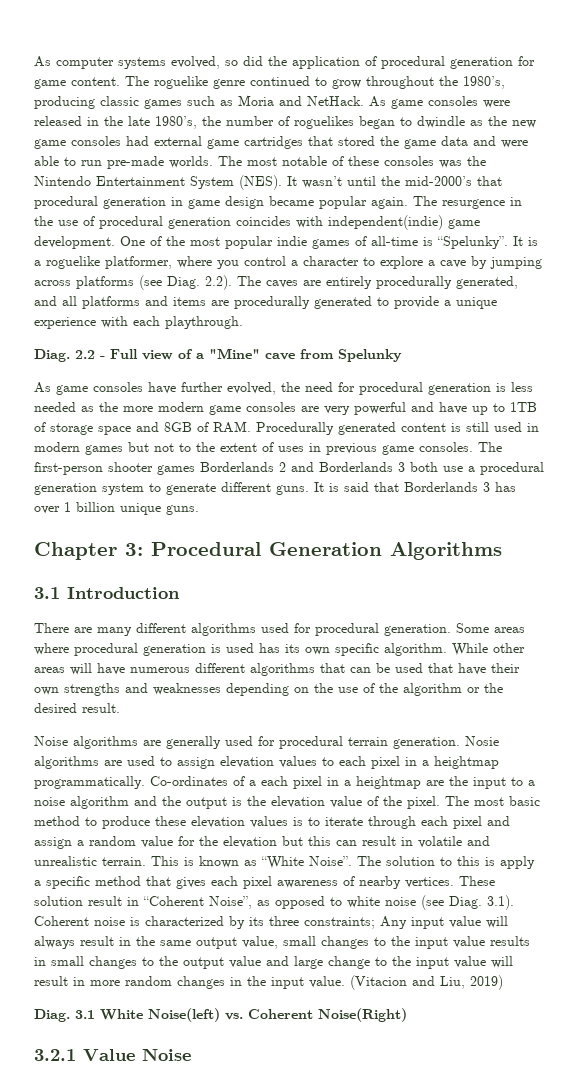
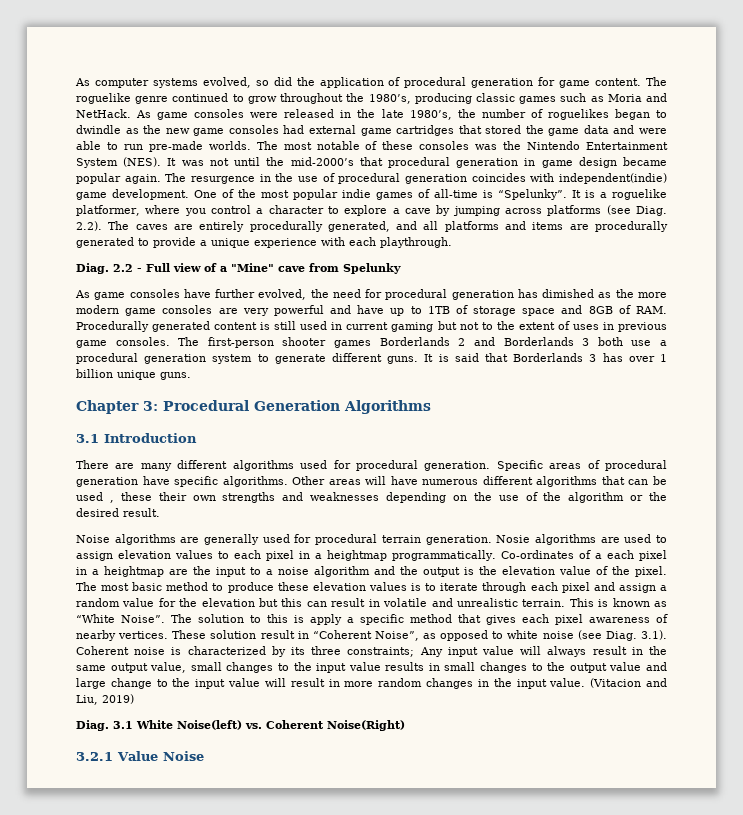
- It wasn’t until the mid-2000’s that procedural generation in game design became popular again.
+ It was not until the mid-2000’s that procedural generation in game design became popular again.
- As game consoles have further evolved, the need for procedural generation is less needed as the more modern game consoles are very powerful and have up to 1TB of storage space and 8GB of RAM. Procedurally generated content is still used in modern games but not to the extent of uses in previous game consoles.
+ As game consoles have further evolved, the need for procedural generation has dimished as the more modern game consoles are very powerful and have up to 1TB of storage space and 8GB of RAM. Procedurally generated content is still used in current gaming but not to the extent of uses in previous game consoles.
- Some areas where procedural generation is used has its own specific algorithm. While other areas will have numerous different algorithms that can be used that have their own strengths and weaknesses depending on the use of the algorithm or the desired result.
+ Specific areas of procedural generation have specific algorithms. Other areas will have numerous different algorithms that can be used , these their own strengths and weaknesses depending on the use of the algorithm or the desired result.

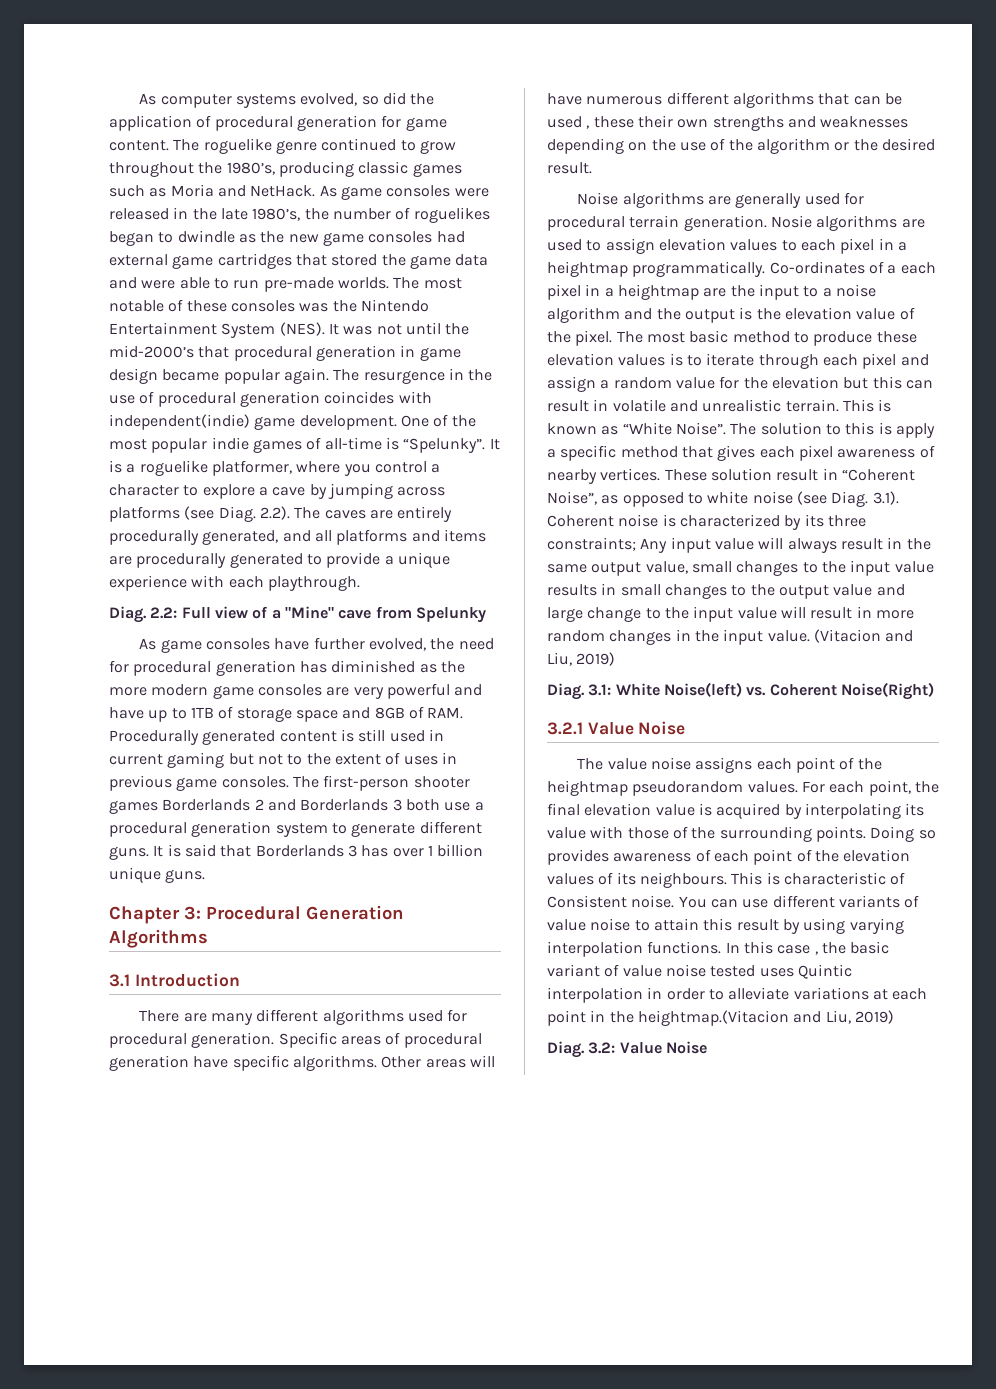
- 2.2 - Full view of a "Mine" cave from Spelunky
+ 2.2: Full view of a "Mine" cave from Spelunky
- As game consoles have further evolved, the need for procedural generation has dimished as the more modern game consoles are very powerful and have up to 1TB of storage space and 8GB of RAM. Procedurally generated content is still used in current gaming but not to the extent of uses in previous game consoles.
+ As game consoles have further evolved, the need for procedural generation has diminished as the more modern game consoles are very powerful and have up to 1TB of storage space and 8GB of RAM. Procedurally generated content is still used in current gaming but not to the extent of uses in previous game consoles.
- 3.1 White Noise(left) vs. Coherent Noise(Right)
+ 3.1: White Noise(left) vs. Coherent Noise(Right)
+ The value noise assigns each point of the heightmap pseudorandom values. For each point, the final elevation value is acquired by interpolating its value with those of the surrounding points. Doing so provides awareness of each point of the elevation values of its neighbours. This is characteristic of Consistent noise. You can use different variants of value noise to attain this result by using varying interpolation functions. In this case , the basic variant of value noise tested uses Quintic interpolation in order to alleviate variations at each point in the heightmap.(Vitacion and Liu, 2019)
+ Diag. 3.2: Value Noise

